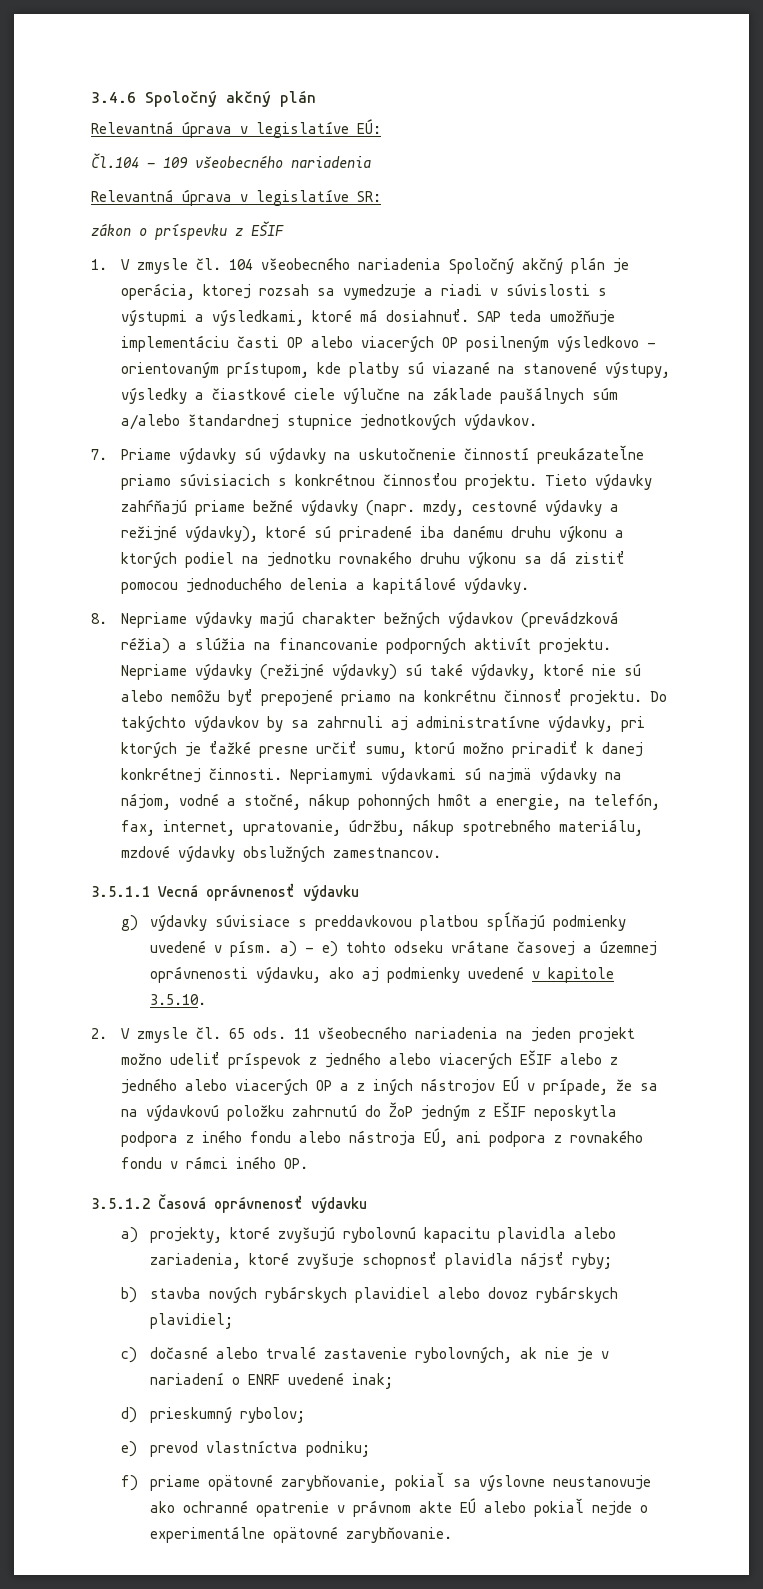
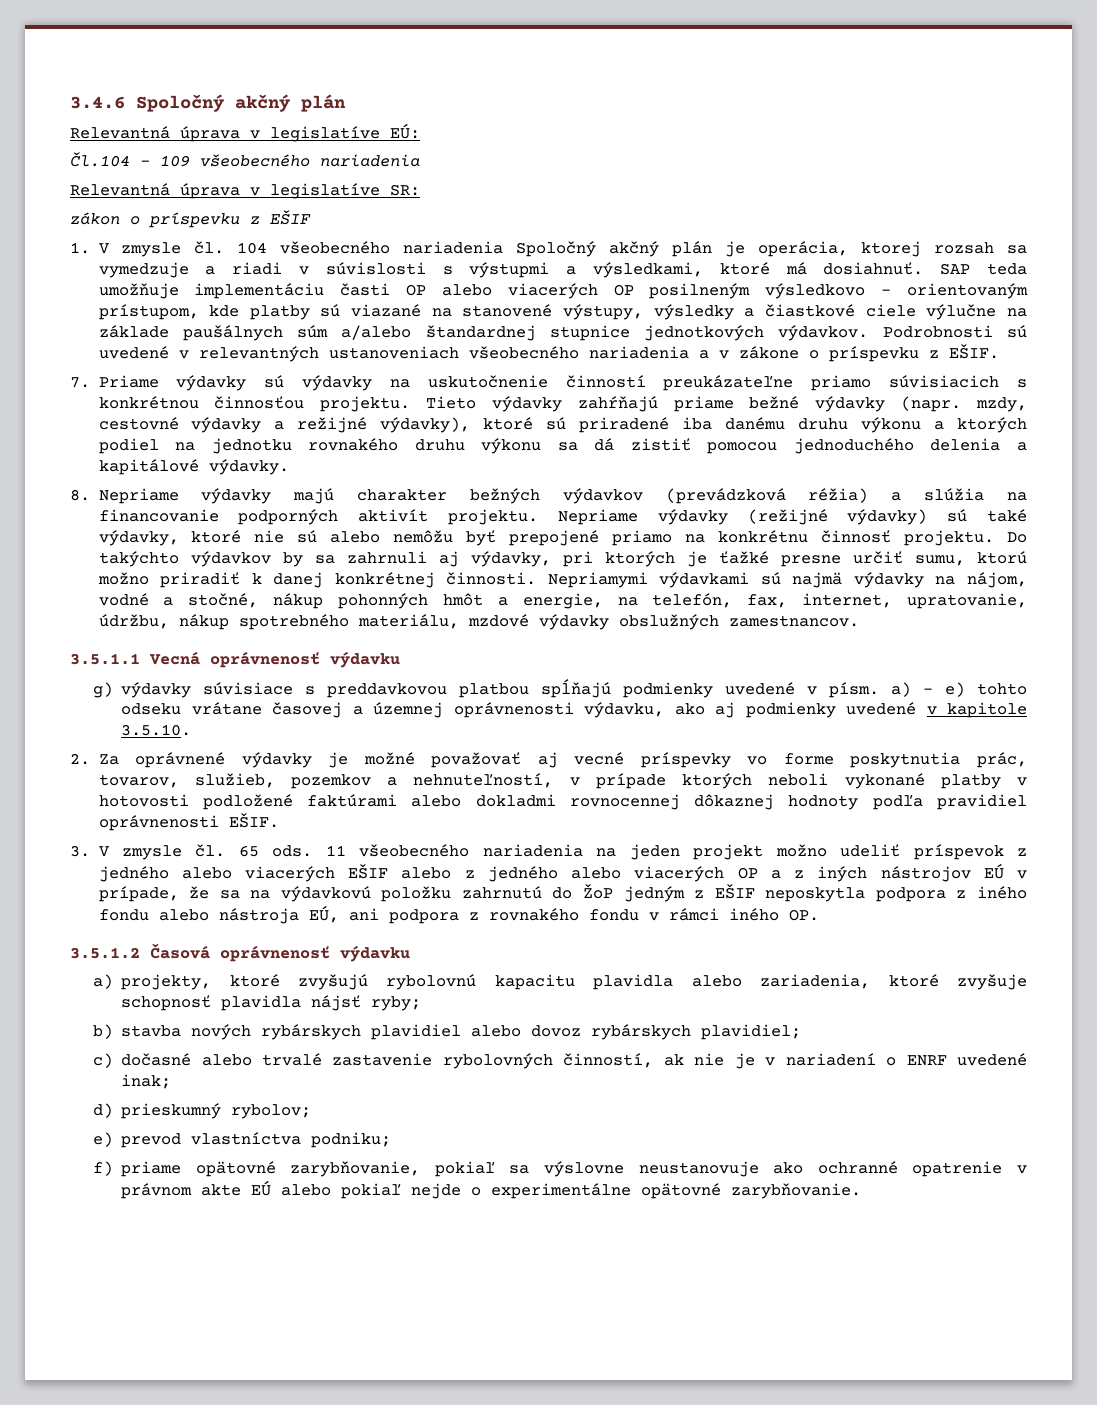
+ Podrobnosti sú uvedené v relevantných ustanoveniach všeobecného nariadenia a v zákone o príspevku z EŠIF.
- Do takýchto výdavkov by sa zahrnuli aj administratívne výdavky, pri ktorých je ťažké presne určiť sumu, ktorú možno priradiť k danej konkrétnej činnosti.
+ Do takýchto výdavkov by sa zahrnuli aj výdavky, pri ktorých je ťažké presne určiť sumu, ktorú možno priradiť k danej konkrétnej činnosti.
- 2. V zmysle čl. 65 ods.
+ 2. Za oprávnené výdavky je možné považovať aj vecné príspevky vo forme poskytnutia prác, tovarov, služieb, pozemkov a nehnuteľností, v prípade ktorých neboli vykonané platby v hotovosti podložené faktúrami alebo dokladmi rovnocennej dôkaznej hodnoty podľa pravidiel oprávnenosti EŠIF.
+ 3. V zmysle čl. 65 ods.
- c) dočasné alebo trvalé zastavenie rybolovných, ak nie je v nariadení o ENRF uvedené inak;
+ c) dočasné alebo trvalé zastavenie rybolovných činností, ak nie je v nariadení o ENRF uvedené inak;

